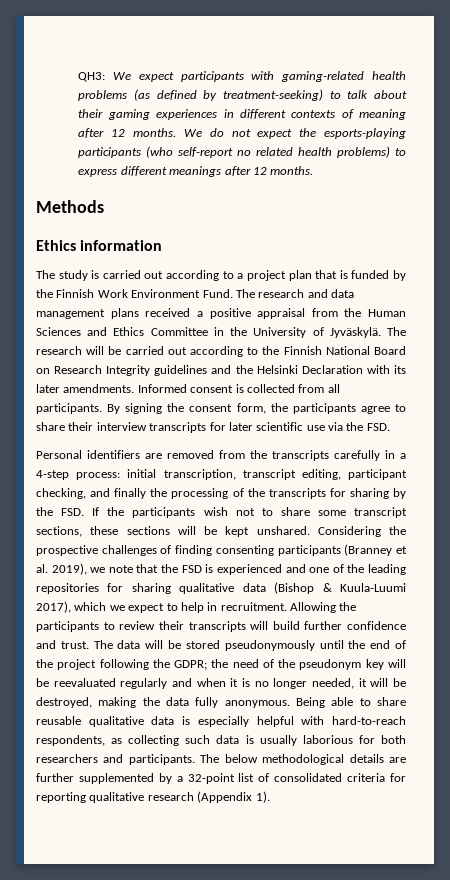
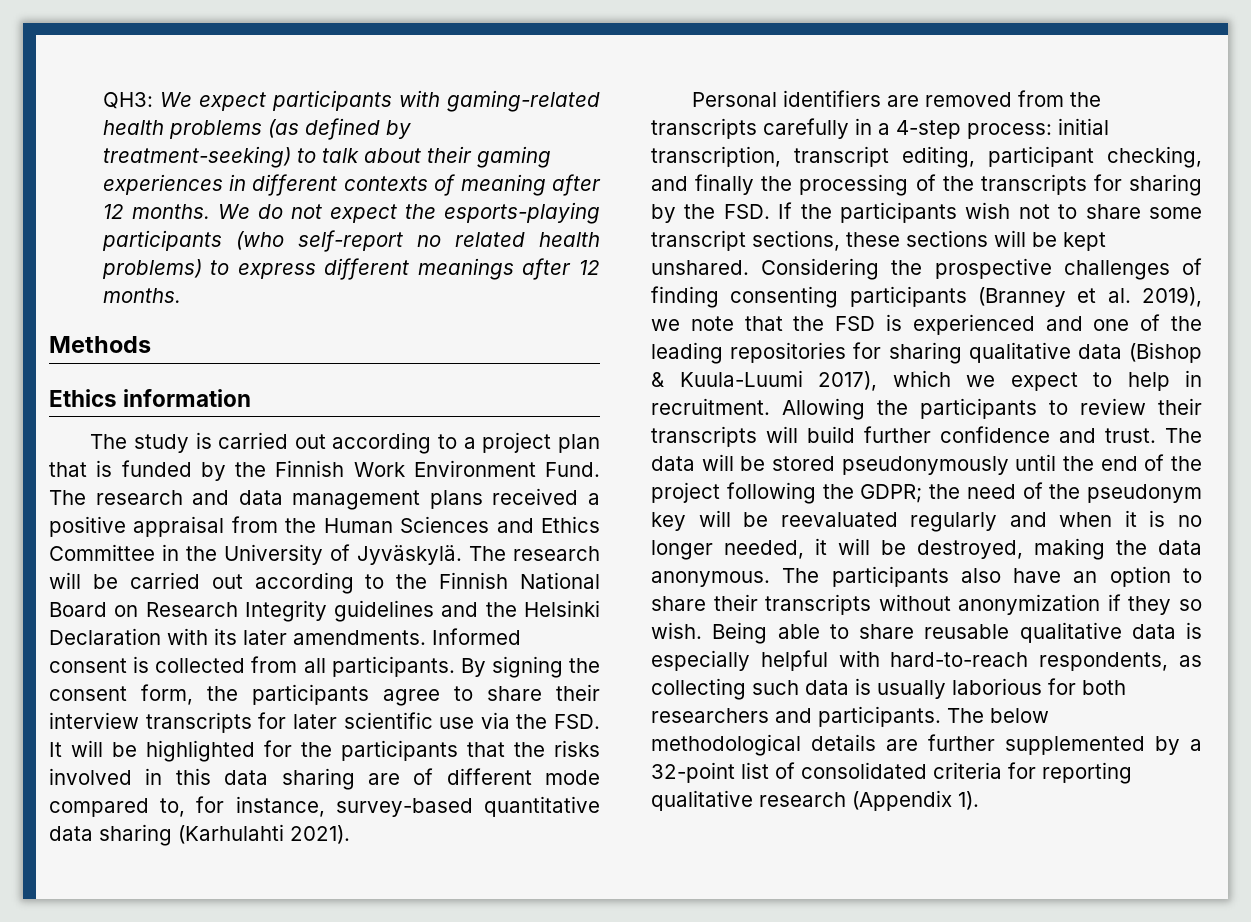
- By signing the consent form, the participants agree to share their interview transcripts for later scientific use via the FSD.
+ By signing the consent form, the participants agree to share their interview transcripts for later scientific use via the FSD. It will be highlighted for the participants that the risks involved in this data sharing are of different mode compared to, for instance, survey-based quantitative data sharing (Karhulahti 2021).
- The data will be stored pseudonymously until the end of the project following the GDPR; the need of the pseudonym key will be reevaluated regularly and when it is no longer needed, it will be destroyed, making the data fully anonymous.
+ The data will be stored pseudonymously until the end of the project following the GDPR; the need of the pseudonym key will be reevaluated regularly and when it is no longer needed, it will be destroyed, making the data anonymous. The participants also have an option to share their transcripts without anonymization if they so wish.

